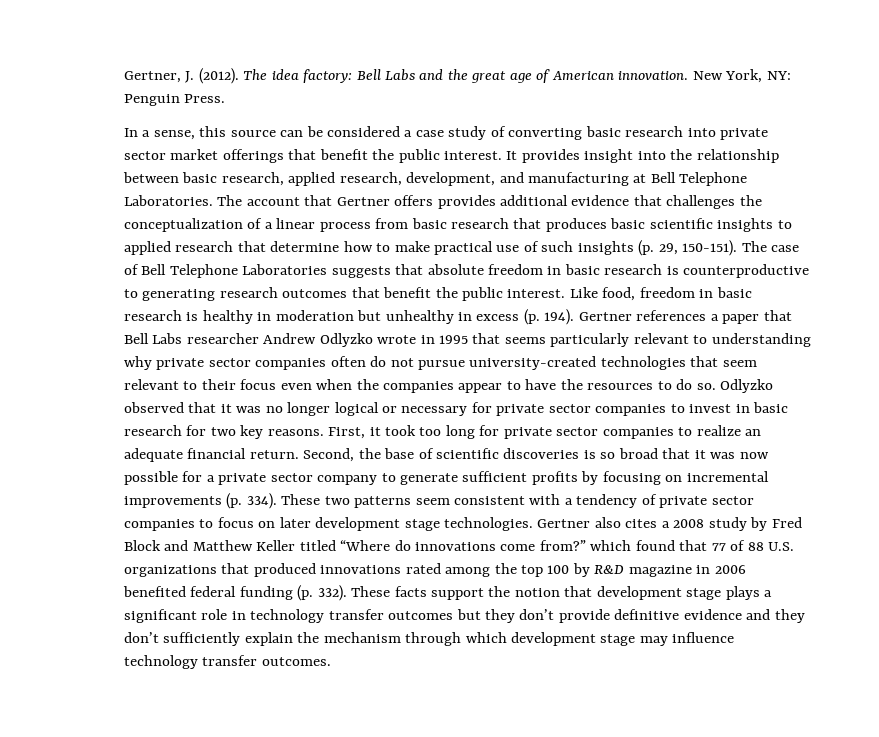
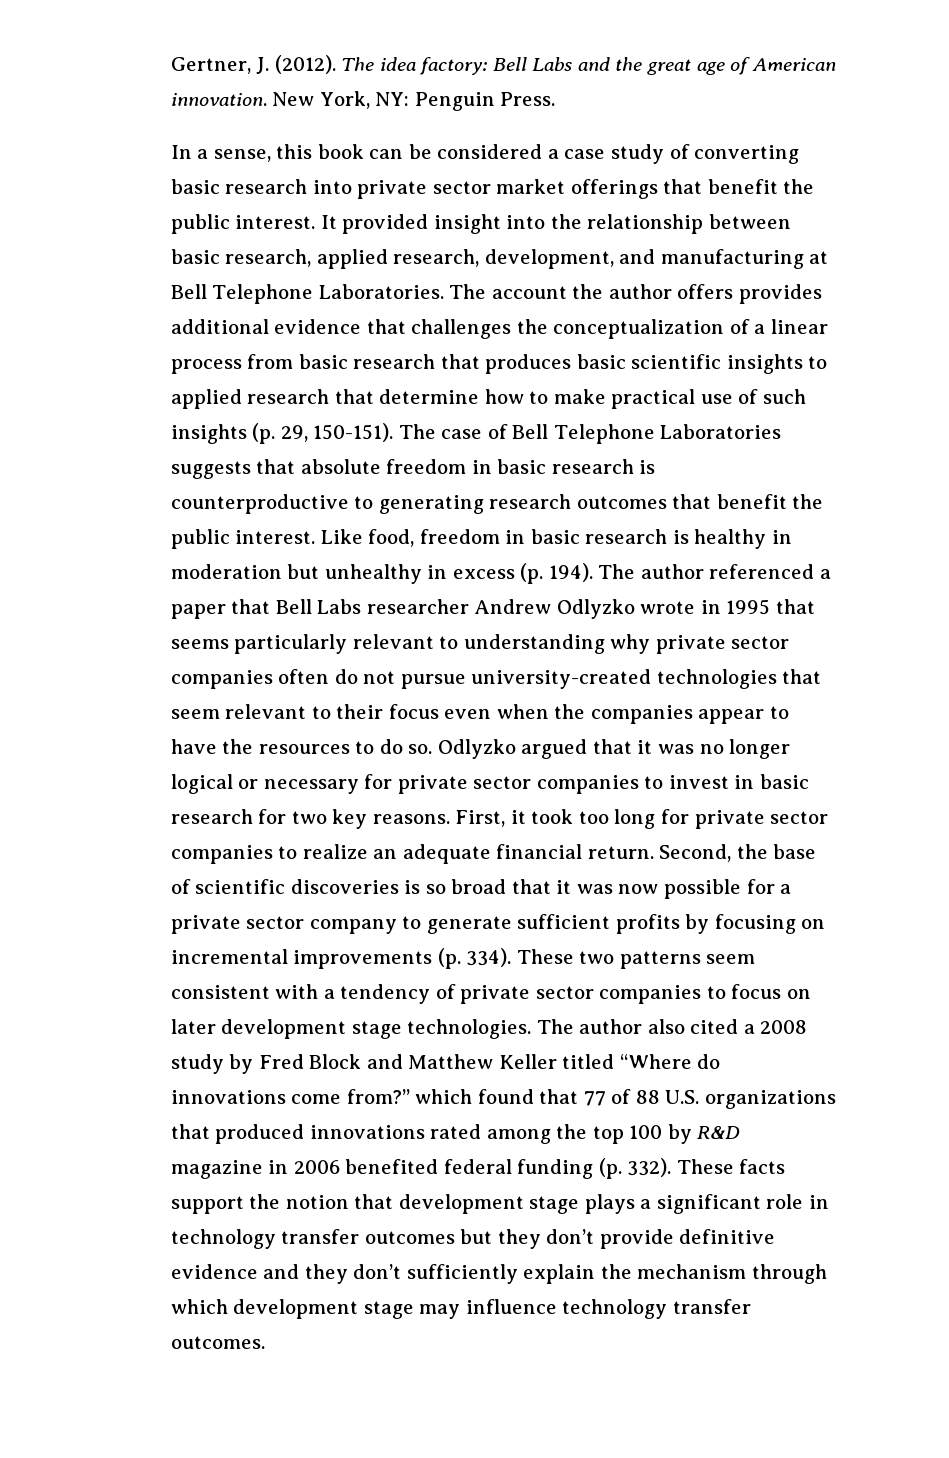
- In a sense, this source can be considered a case study of converting basic research into private sector market offerings that benefit the public interest.
+ In a sense, this book can be considered a case study of converting basic research into private sector market offerings that benefit the public interest.
- It provides insight into the relationship between basic research, applied research, development, and manufacturing at Bell Telephone Laboratories.
+ It provided insight into the relationship between basic research, applied research, development, and manufacturing at Bell Telephone Laboratories.
- The account that Gertner offers provides additional evidence that challenges the conceptualization of a linear process from basic research that produces basic scientific insights to applied research that determine how to make practical use of such insights (p. 29, 150-151).
+ The account the author offers provides additional evidence that challenges the conceptualization of a linear process from basic research that produces basic scientific insights to applied research that determine how to make practical use of such insights (p. 29, 150-151).
- Gertner references a paper that Bell Labs researcher Andrew Odlyzko wrote in 1995 that seems particularly relevant to understanding why private sector companies often do not pursue university-created technologies that seem relevant to their focus even when the companies appear to have the resources to do so.
+ The author referenced a paper that Bell Labs researcher Andrew Odlyzko wrote in 1995 that seems particularly relevant to understanding why private sector companies often do not pursue university-created technologies that seem relevant to their focus even when the companies appear to have the resources to do so.
- Odlyzko observed that it was no longer logical or necessary for private sector companies to invest in basic research for two key reasons.
+ Odlyzko argued that it was no longer logical or necessary for private sector companies to invest in basic research for two key reasons.
- Gertner also cites a 2008 study by Fred Block and Matthew Keller titled “Where do innovations come from?” which found that 77 of 88 U.S. organizations that produced innovations rated among the top 100 by R&D magazine in 2006 benefited federal funding (p. 332).
+ The author also cited a 2008 study by Fred Block and Matthew Keller titled “Where do innovations come from?” which found that 77 of 88 U.S. organizations that produced innovations rated among the top 100 by R&D magazine in 2006 benefited federal funding (p. 332).

